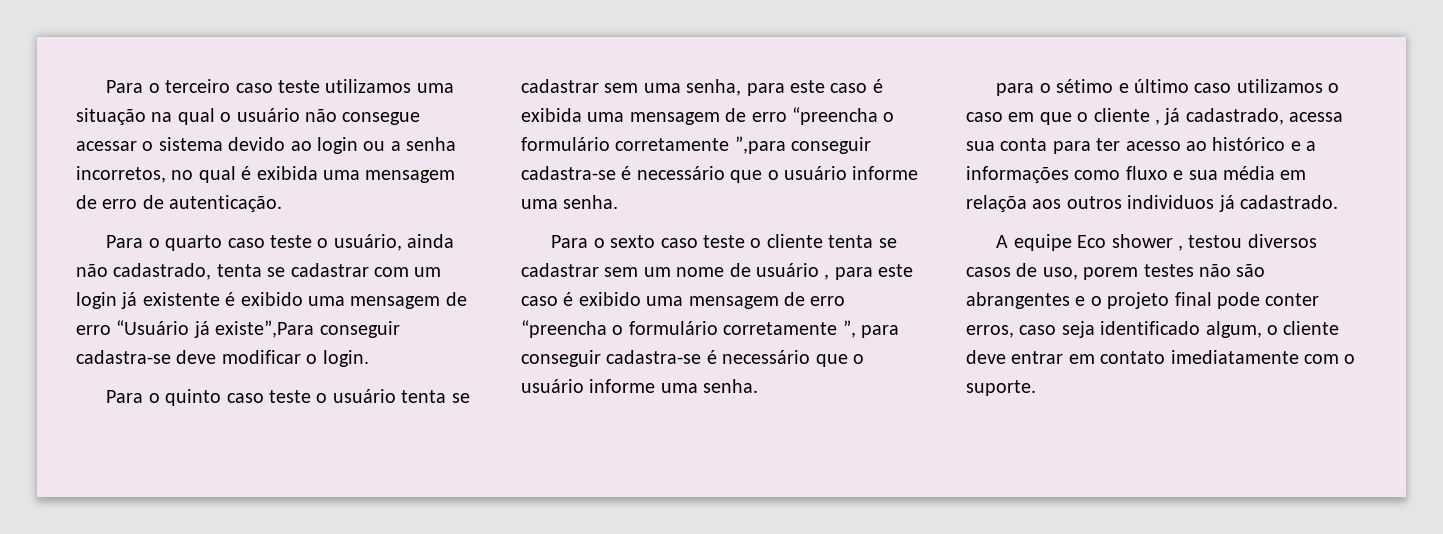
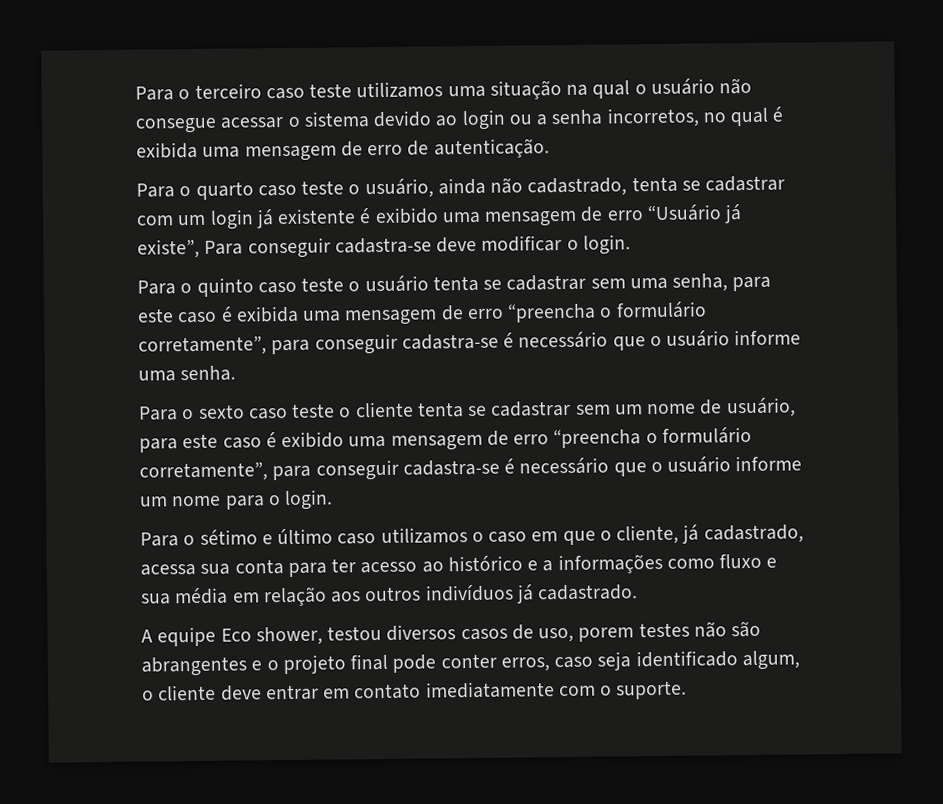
- Para o quarto caso teste o usuário, ainda não cadastrado, tenta se cadastrar com um login já existente é exibido uma mensagem de erro “Usuário já existe”,Para conseguir cadastra-se deve modificar o login.
+ Para o quarto caso teste o usuário, ainda não cadastrado, tenta se cadastrar com um login já existente é exibido uma mensagem de erro “Usuário já existe”, Para conseguir cadastra-se deve modificar o login.
- Para o quinto caso teste o usuário tenta se cadastrar sem uma senha, para este caso é exibida uma mensagem de erro “preencha o formulário corretamente ”,para conseguir cadastra-se é necessário que o usuário informe uma senha.
+ Para o quinto caso teste o usuário tenta se cadastrar sem uma senha, para este caso é exibida uma mensagem de erro “preencha o formulário corretamente”, para conseguir cadastra-se é necessário que o usuário informe uma senha.
- Para o sexto caso teste o cliente tenta se cadastrar sem um nome de usuário , para este caso é exibido uma mensagem de erro “preencha o formulário corretamente ”, para conseguir cadastra-se é necessário que o usuário informe uma senha.
- para o sétimo e último caso utilizamos o caso em que o cliente , já cadastrado, acessa sua conta para ter acesso ao histórico e a informações como fluxo e sua média em relaçõa aos outros individuos já cadastrado.
+ Para o sexto caso teste o cliente tenta se cadastrar sem um nome de usuário, para este caso é exibido uma mensagem de erro “preencha o formulário corretamente”, para conseguir cadastra-se é necessário que o usuário informe um nome para o login.
+ Para o sétimo e último caso utilizamos o caso em que o cliente, já cadastrado, acessa sua conta para ter acesso ao histórico e a informações como fluxo e sua média em relação aos outros indivíduos já cadastrado.
- A equipe Eco shower , testou diversos casos de uso, porem testes não são abrangentes e o projeto final pode conter erros, caso seja identificado algum, o cliente deve entrar em contato imediatamente com o suporte.
+ A equipe Eco shower, testou diversos casos de uso, porem testes não são abrangentes e o projeto final pode conter erros, caso seja identificado algum, o cliente deve entrar em contato imediatamente com o suporte.

